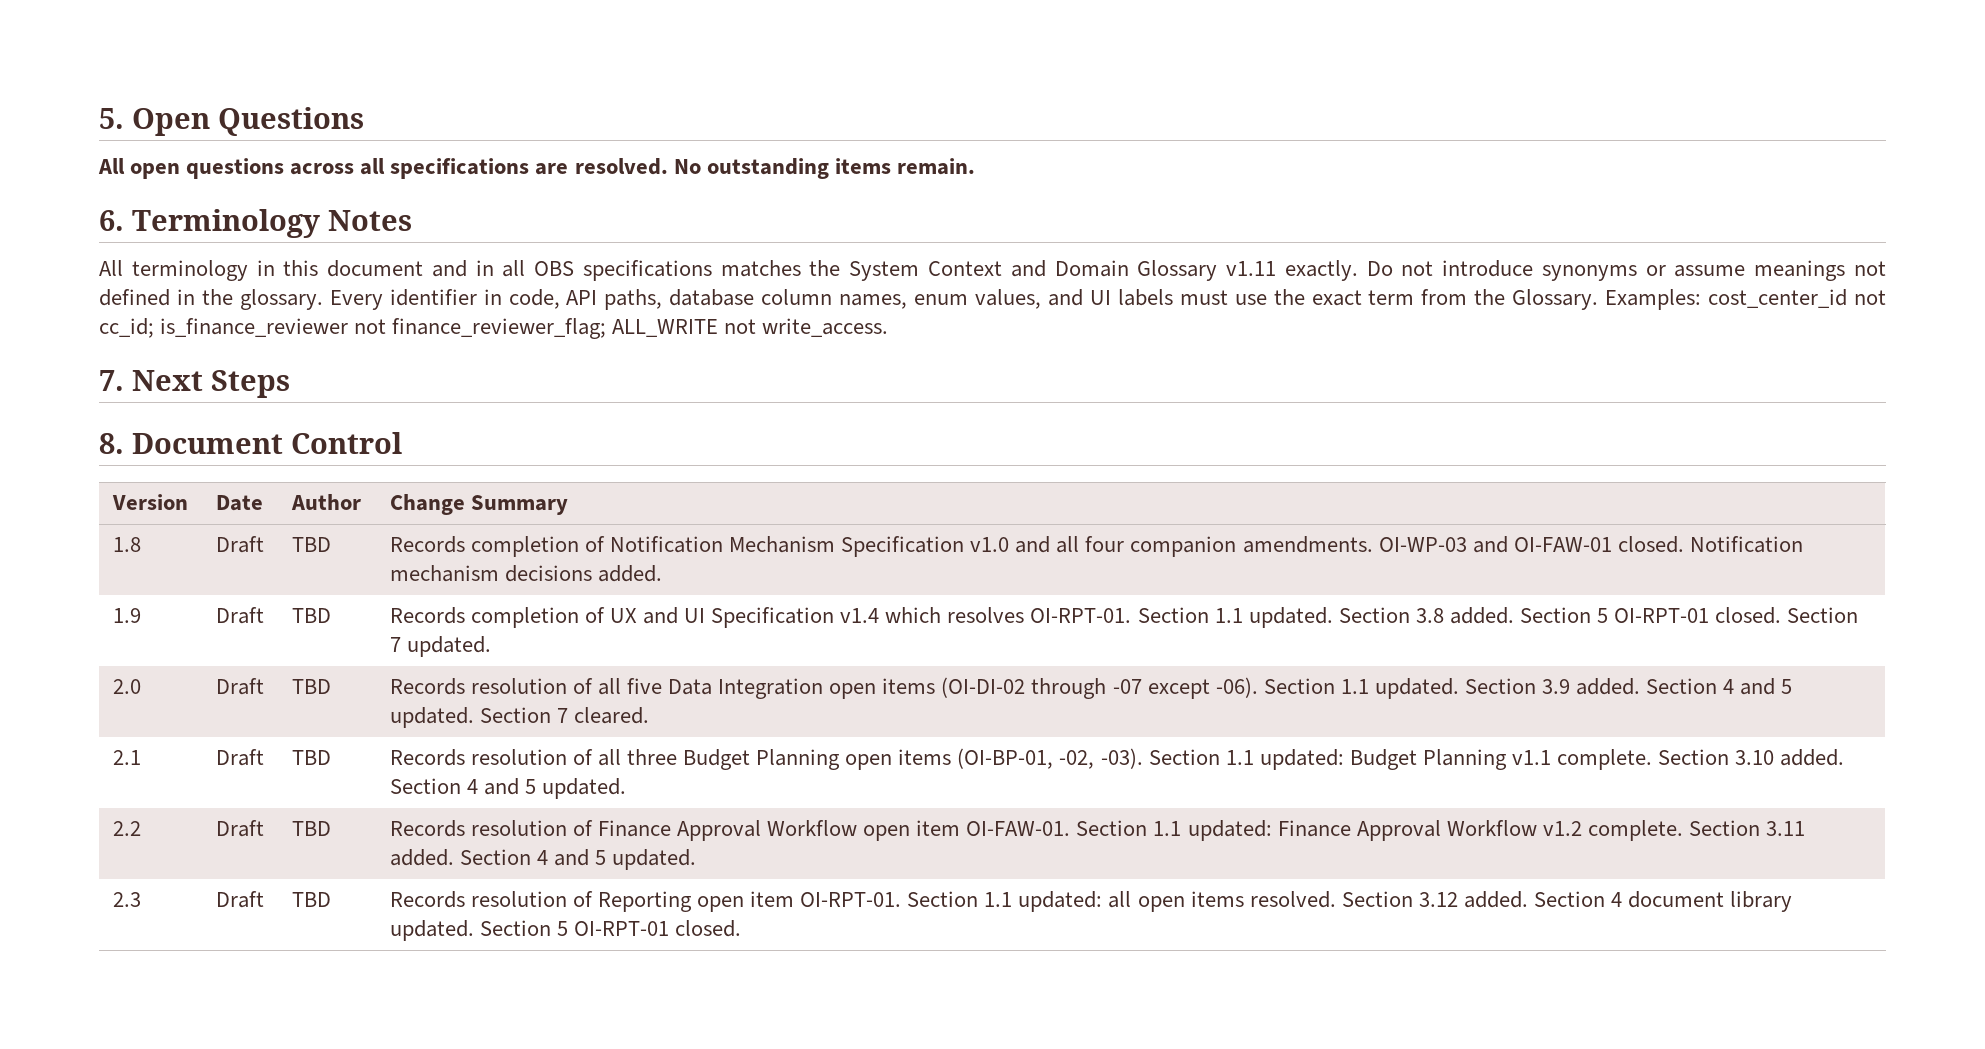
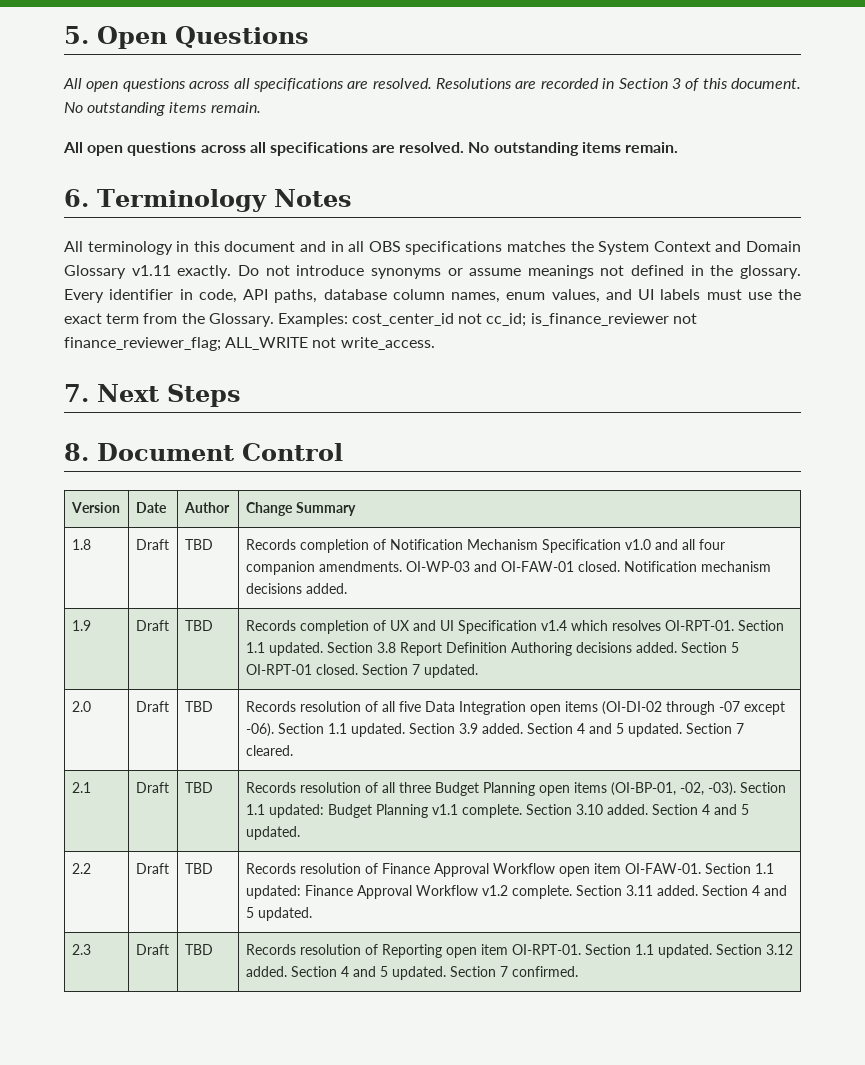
+ All open questions across all specifications are resolved. Resolutions are recorded in Section 3 of this document. No outstanding items remain.
- 1.9 | Draft | TBD | Records completion of UX and UI Specification v1.4 which resolves OI-RPT-01. Section 1.1 updated. Section 3.8 added. Section 5 OI-RPT-01 closed. Section 7 updated.
+ 1.9 | Draft | TBD | Records completion of UX and UI Specification v1.4 which resolves OI-RPT-01. Section 1.1 updated. Section 3.8 Report Definition Authoring decisions added. Section 5 OI-RPT-01 closed. Section 7 updated.
- 2.3 | Draft | TBD | Records resolution of Reporting open item OI-RPT-01. Section 1.1 updated: all open items resolved. Section 3.12 added. Section 4 document library updated. Section 5 OI-RPT-01 closed.
+ 2.3 | Draft | TBD | Records resolution of Reporting open item OI-RPT-01. Section 1.1 updated. Section 3.12 added. Section 4 and 5 updated. Section 7 confirmed.

